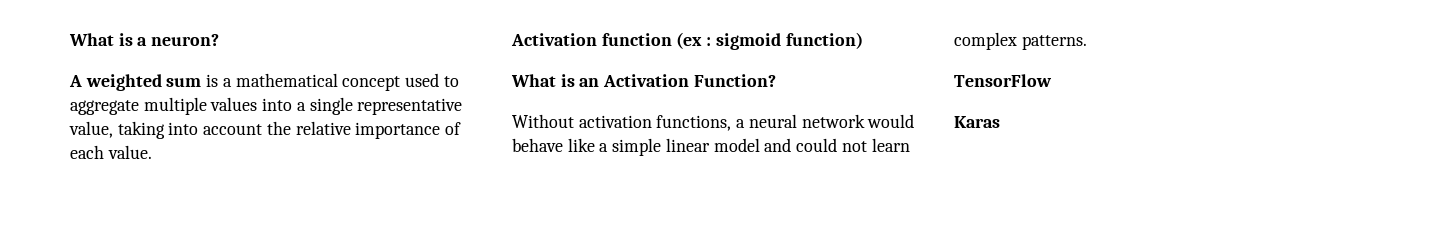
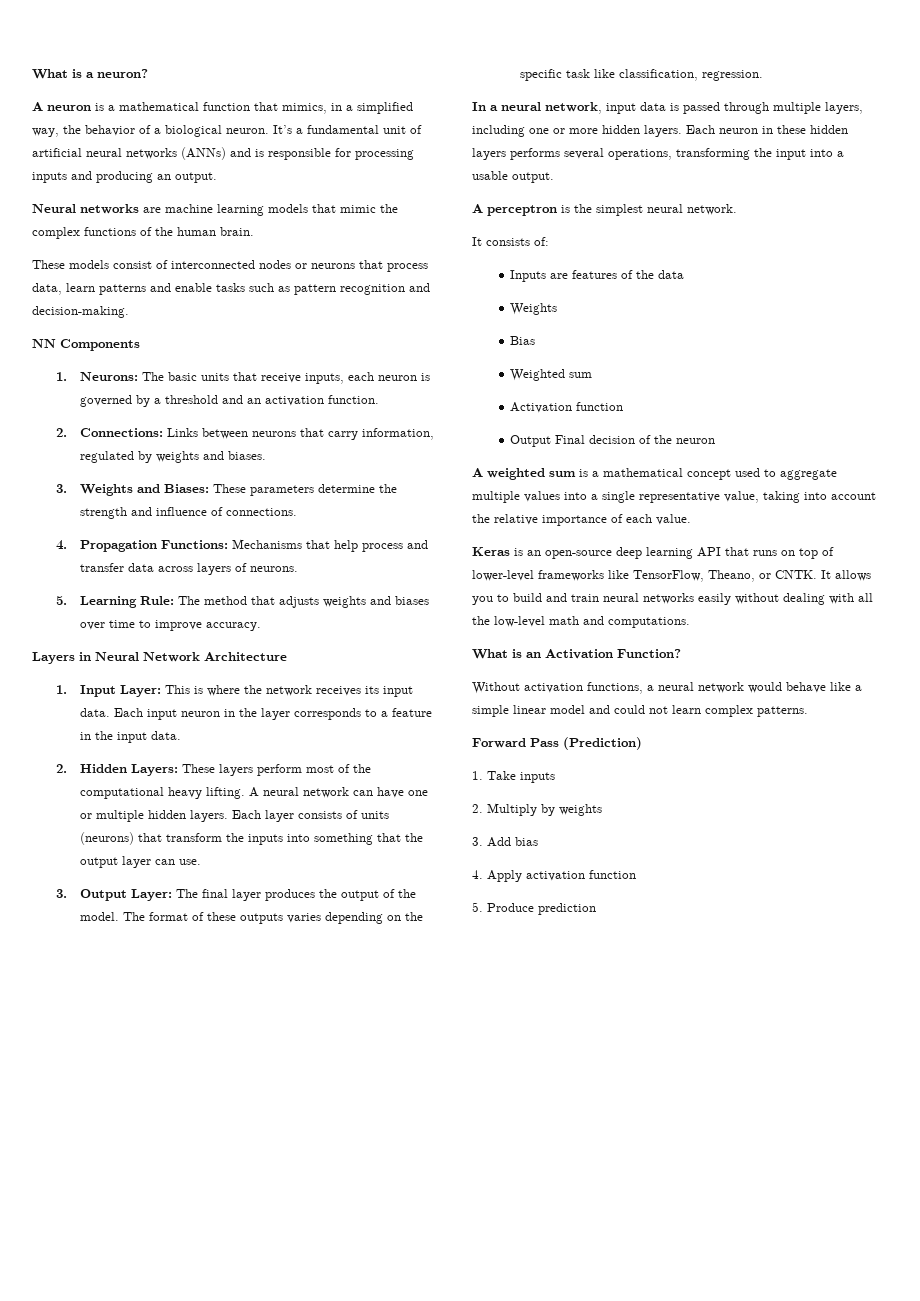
+ A neuron is a mathematical function that mimics, in a simplified way, the behavior of a biological neuron. It’s a fundamental unit of artificial neural networks (ANNs) and is responsible for processing inputs and producing an output.
+ Neural networks are machine learning models that mimic the complex functions of the human brain.
+ These models consist of interconnected nodes or neurons that process data, learn patterns and enable tasks such as pattern recognition and decision-making.
+ NN Components
+ 1. Neurons: The basic units that receive inputs, each neuron is governed by a threshold and an activation function.
+ 2. Connections: Links between neurons that carry information, regulated by weights and biases.
+ 3. Weights and Biases: These parameters determine the strength and influence of connections.
+ 4. Propagation Functions: Mechanisms that help process and transfer data across layers of neurons.
+ 5. Learning Rule: The method that adjusts weights and biases over time to improve accuracy.
+ Layers in Neural Network Architecture
+ 1. Input Layer: This is where the network receives its input data. Each input neuron in the layer corresponds to a feature in the input data.
+ 2. Hidden Layers: These layers perform most of the computational heavy lifting. A neural network can have one or multiple hidden layers. Each layer consists of units (neurons) that transform the inputs into something that the output layer can use.
+ 3. Output Layer: The final layer produces the output of the model. The format of these outputs varies depending on the specific task like classification, regression.
+ In a neural network, input data is passed through multiple layers, including one or more hidden layers. Each neuron in these hidden layers performs several operations, transforming the input into a usable output.
+ A perceptron is the simplest neural network.
+ It consists of:
+ Inputs are features of the data
+ Weights
+ Bias
+ Weighted sum
+ Activation function
+ Output Final decision of the neuron
- Activation function (ex : sigmoid function)
+ Keras is an open-source deep learning API that runs on top of lower-level frameworks like TensorFlow, Theano, or CNTK. It allows you to build and train neural networks easily without dealing with all the low-level math and computations.
- TensorFlow
- Karas
+ Forward Pass (Prediction)
+ 1. Take inputs
+ 2. Multiply by weights
+ 3. Add bias
+ 4. Apply activation function
+ 5. Produce prediction

